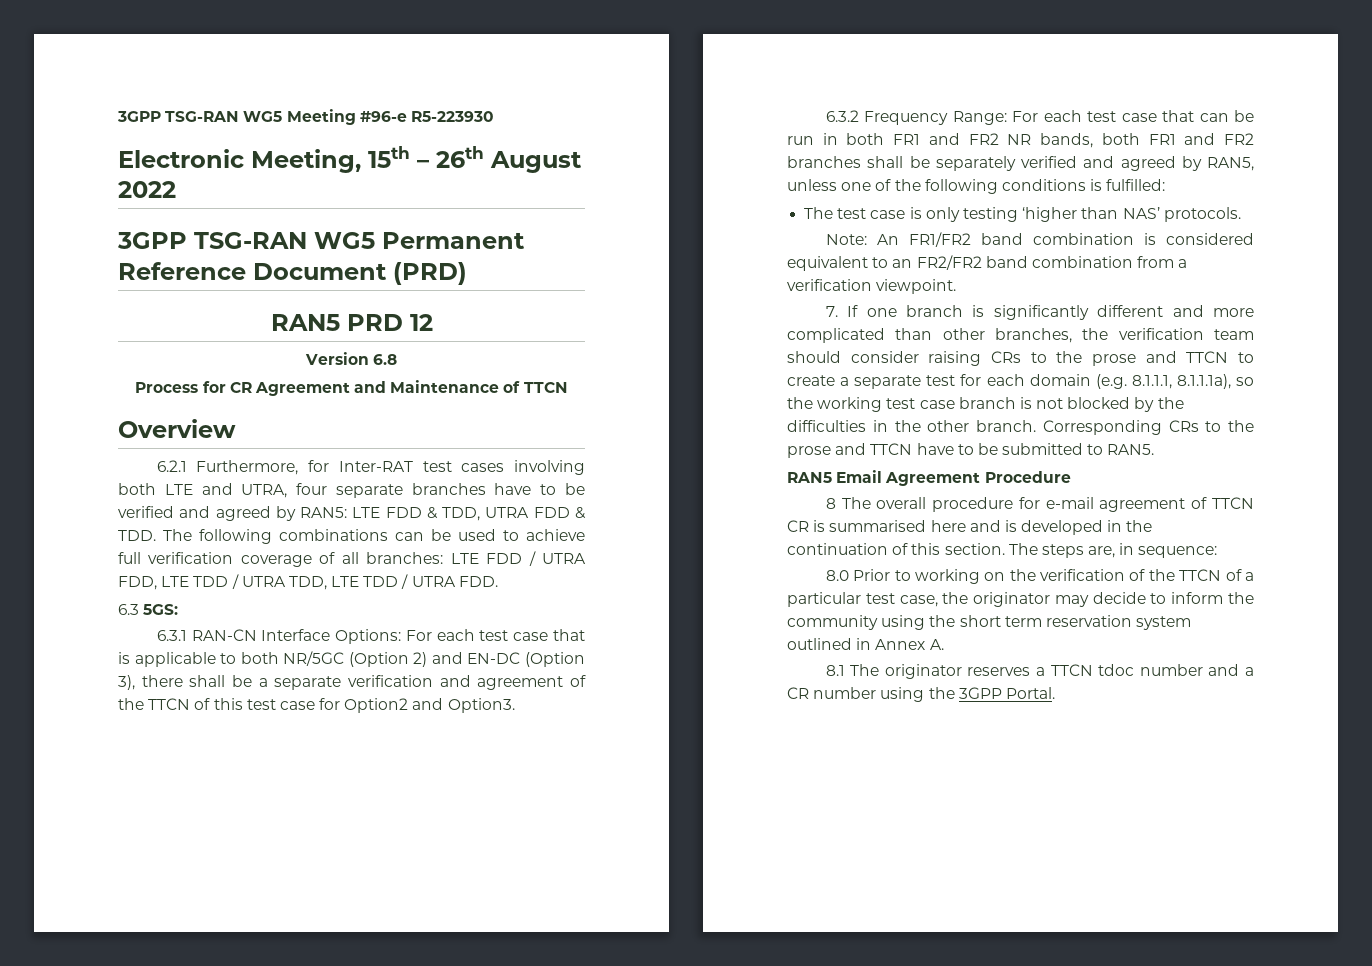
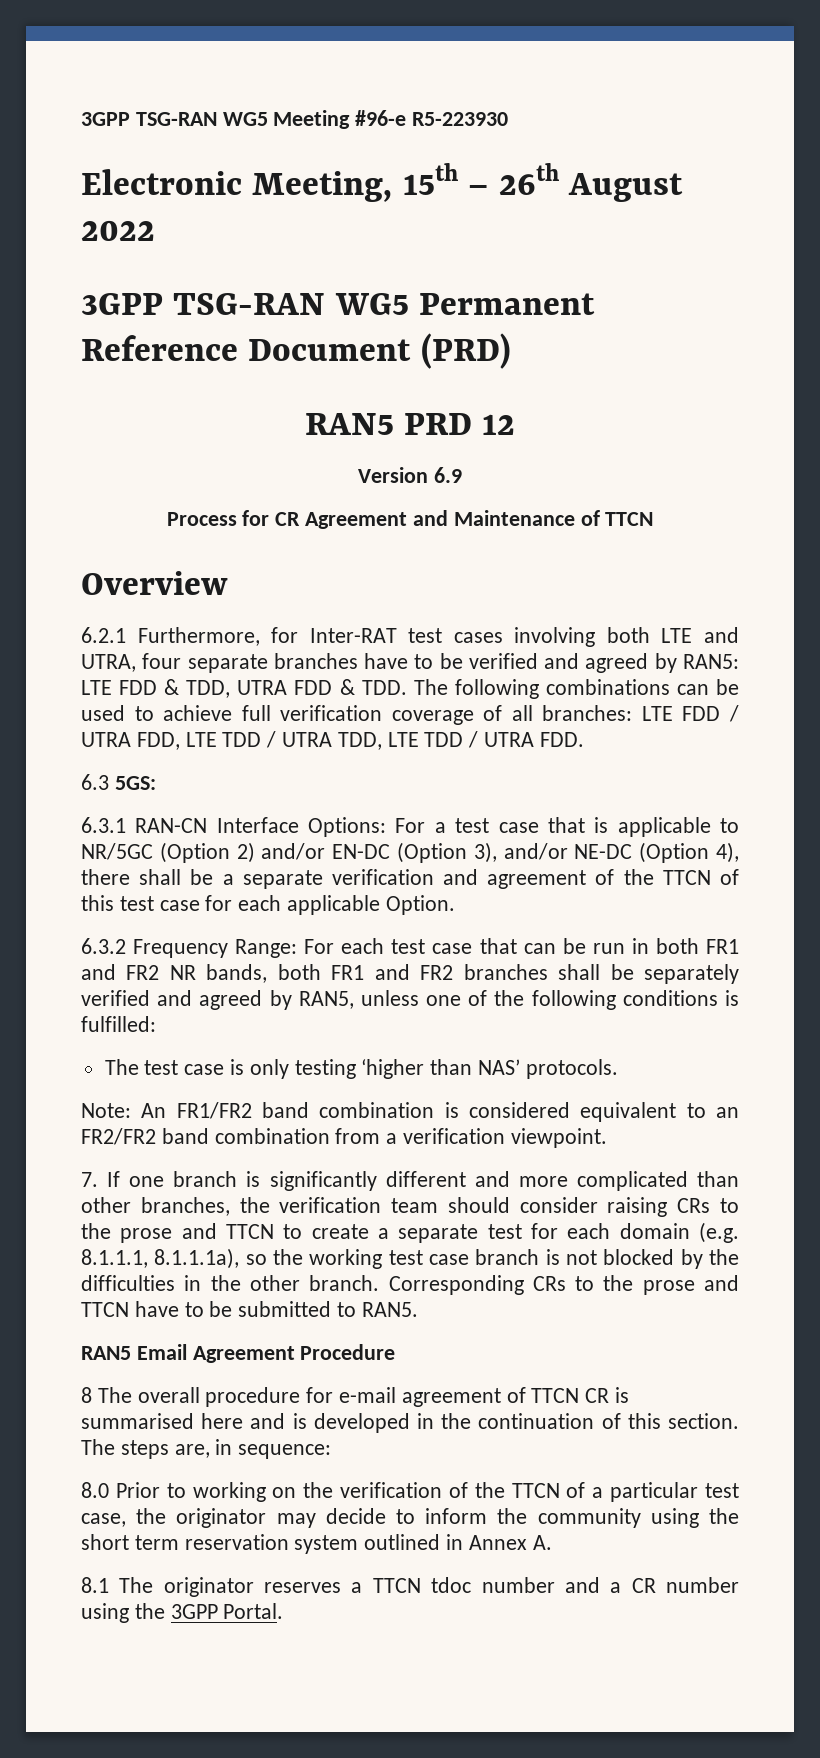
- Version 6.8
+ Version 6.9
- 6.3.1 RAN-CN Interface Options: For each test case that is applicable to both NR/5GC (Option 2) and EN-DC (Option 3), there shall be a separate verification and agreement of the TTCN of this test case for Option2 and Option3.
+ 6.3.1 RAN-CN Interface Options: For a test case that is applicable to NR/5GC (Option 2) and/or EN-DC (Option 3), and/or NE-DC (Option 4), there shall be a separate verification and agreement of the TTCN of this test case for each applicable Option.

